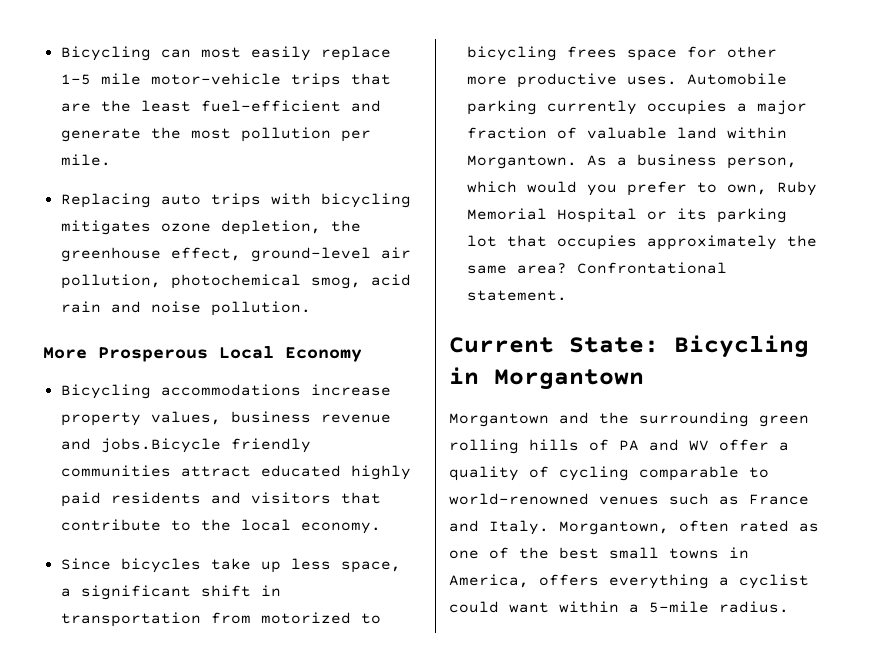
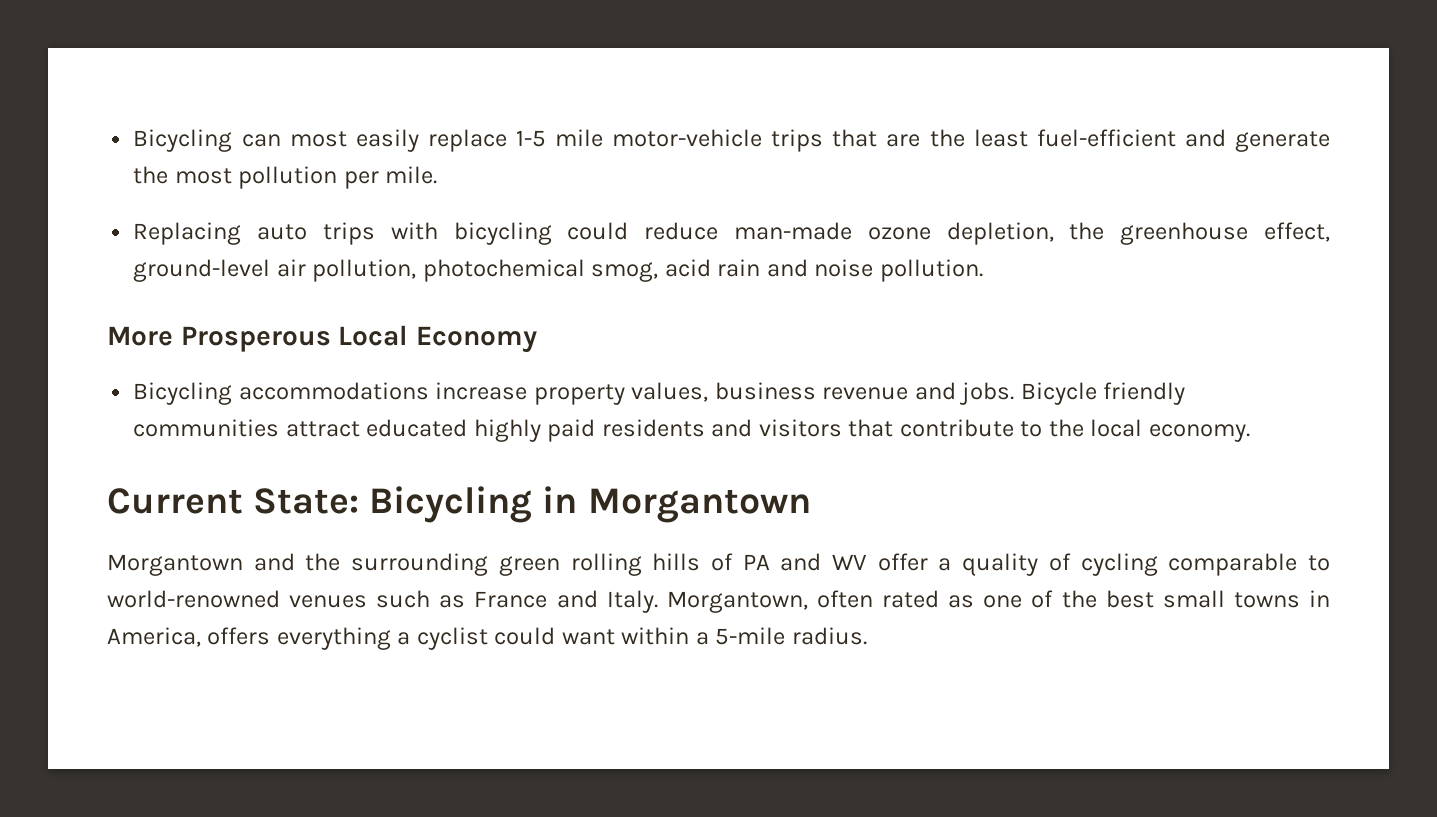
- Replacing auto trips with bicycling mitigates ozone depletion, the greenhouse effect, ground-level air pollution, photochemical smog, acid rain and noise pollution.
+ Replacing auto trips with bicycling could reduce man-made ozone depletion, the greenhouse effect, ground-level air pollution, photochemical smog, acid rain and noise pollution.
- Bicycling accommodations increase property values, business revenue and jobs.Bicycle friendly communities attract educated highly paid residents and visitors that contribute to the local economy.
+ Bicycling accommodations increase property values, business revenue and jobs. Bicycle friendly communities attract educated highly paid residents and visitors that contribute to the local economy.
- Since bicycles take up less space, a significant shift in transportation from motorized to bicycling frees space for other more productive uses. Automobile parking currently occupies a major fraction of valuable land within Morgantown. As a business person, which would you prefer to own, Ruby Memorial Hospital or its parking lot that occupies approximately the same area? Confrontational statement.

